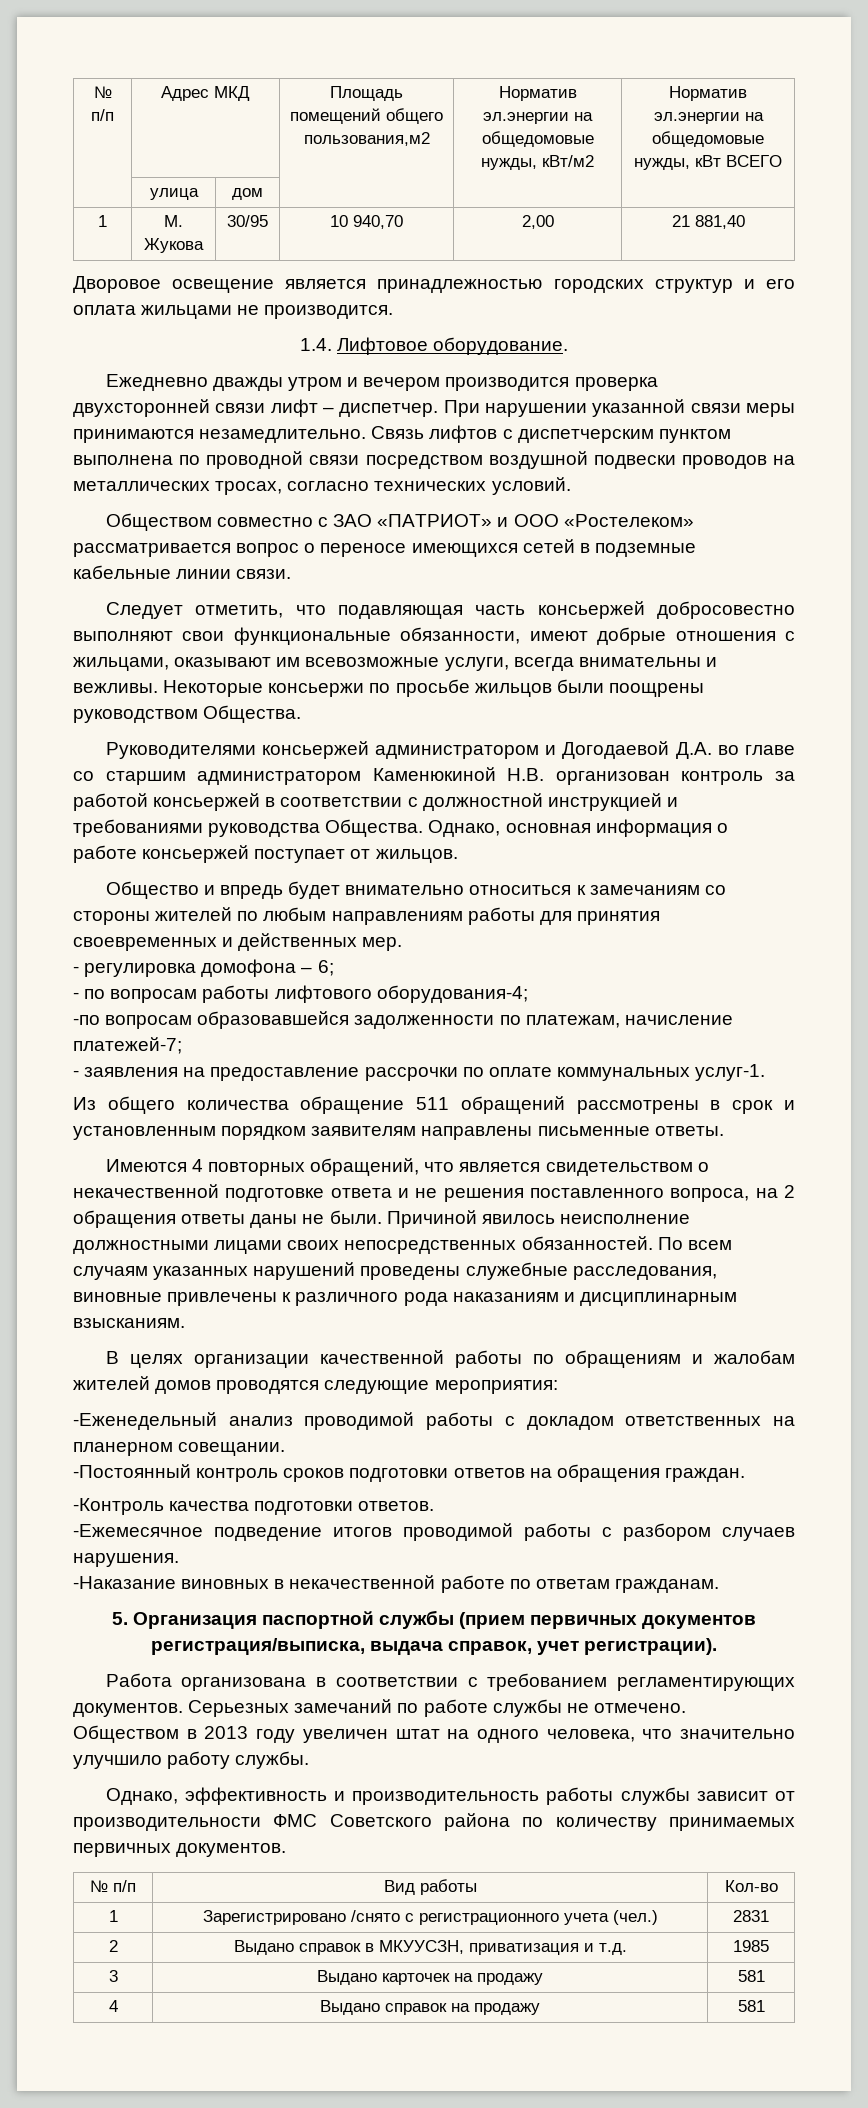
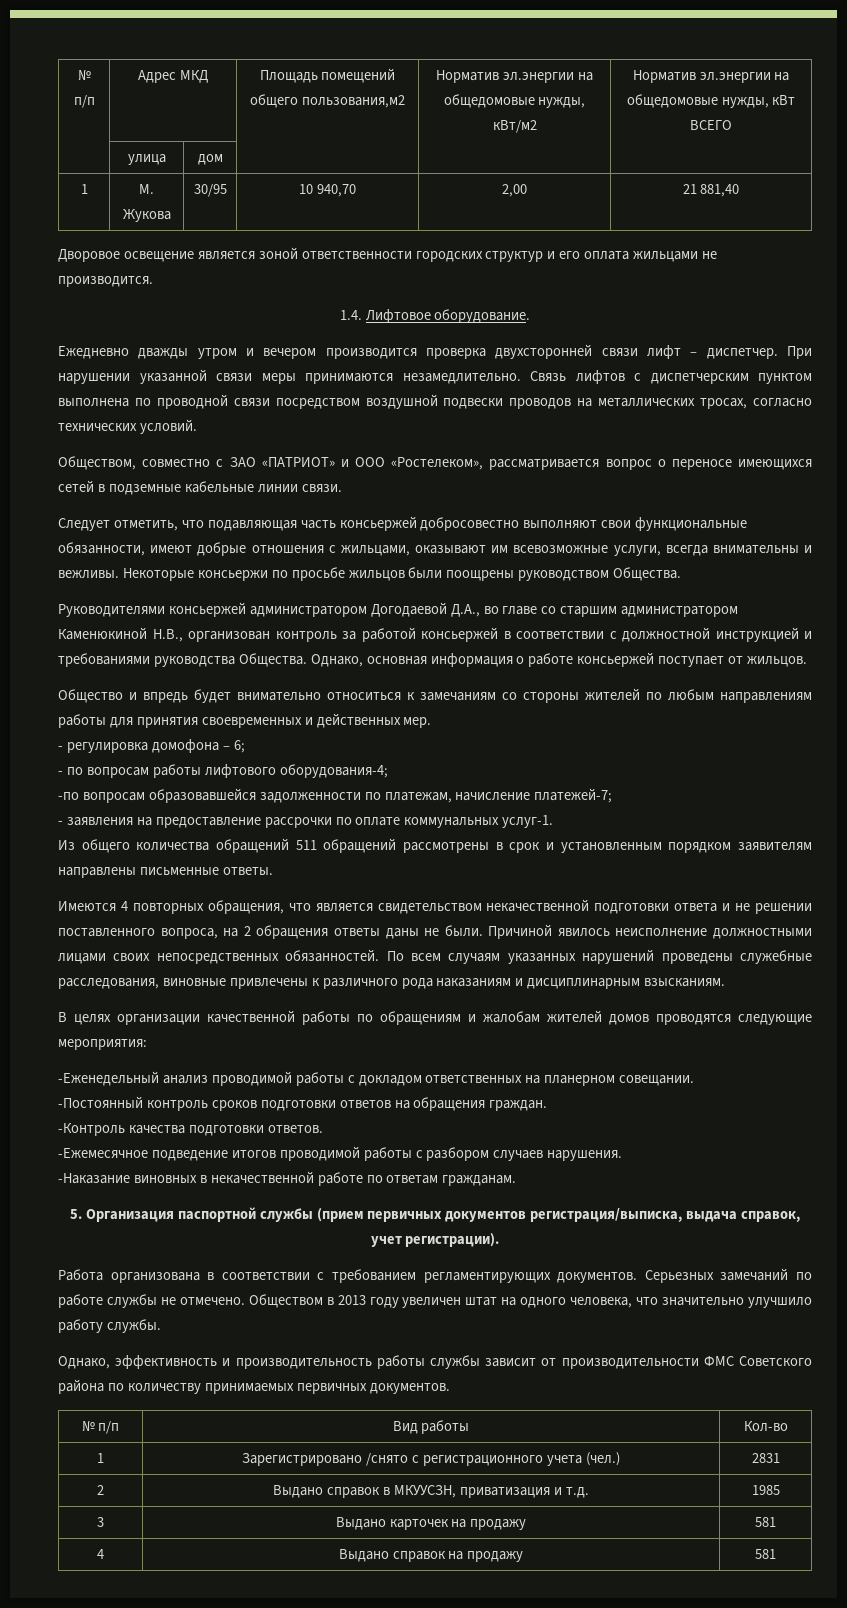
- Дворовое освещение является принадлежностью городских структур и его оплата жильцами не производится.
+ Дворовое освещение является зоной ответственности городских структур и его оплата жильцами не производится.
- Обществом совместно с ЗАО «ПАТРИОТ» и ООО «Ростелеком» рассматривается вопрос о переносе имеющихся сетей в подземные кабельные линии связи.
+ Обществом, совместно с ЗАО «ПАТРИОТ» и ООО «Ростелеком», рассматривается вопрос о переносе имеющихся сетей в подземные кабельные линии связи.
- Руководителями консьержей администратором и Догодаевой Д.А. во главе со старшим администратором Каменюкиной Н.В. организован контроль за работой консьержей в соответствии с должностной инструкцией и требованиями руководства Общества.
+ Руководителями консьержей администратором Догодаевой Д.А., во главе со старшим администратором Каменюкиной Н.В., организован контроль за работой консьержей в соответствии с должностной инструкцией и требованиями руководства Общества.
- Из общего количества обращение 511 обращений рассмотрены в срок и установленным порядком заявителям направлены письменные ответы.
+ Из общего количества обращений 511 обращений рассмотрены в срок и установленным порядком заявителям направлены письменные ответы.
- Имеются 4 повторных обращений, что является свидетельством о некачественной подготовке ответа и не решения поставленного вопроса, на 2 обращения ответы даны не были.
+ Имеются 4 повторных обращения, что является свидетельством некачественной подготовки ответа и не решении поставленного вопроса, на 2 обращения ответы даны не были.

